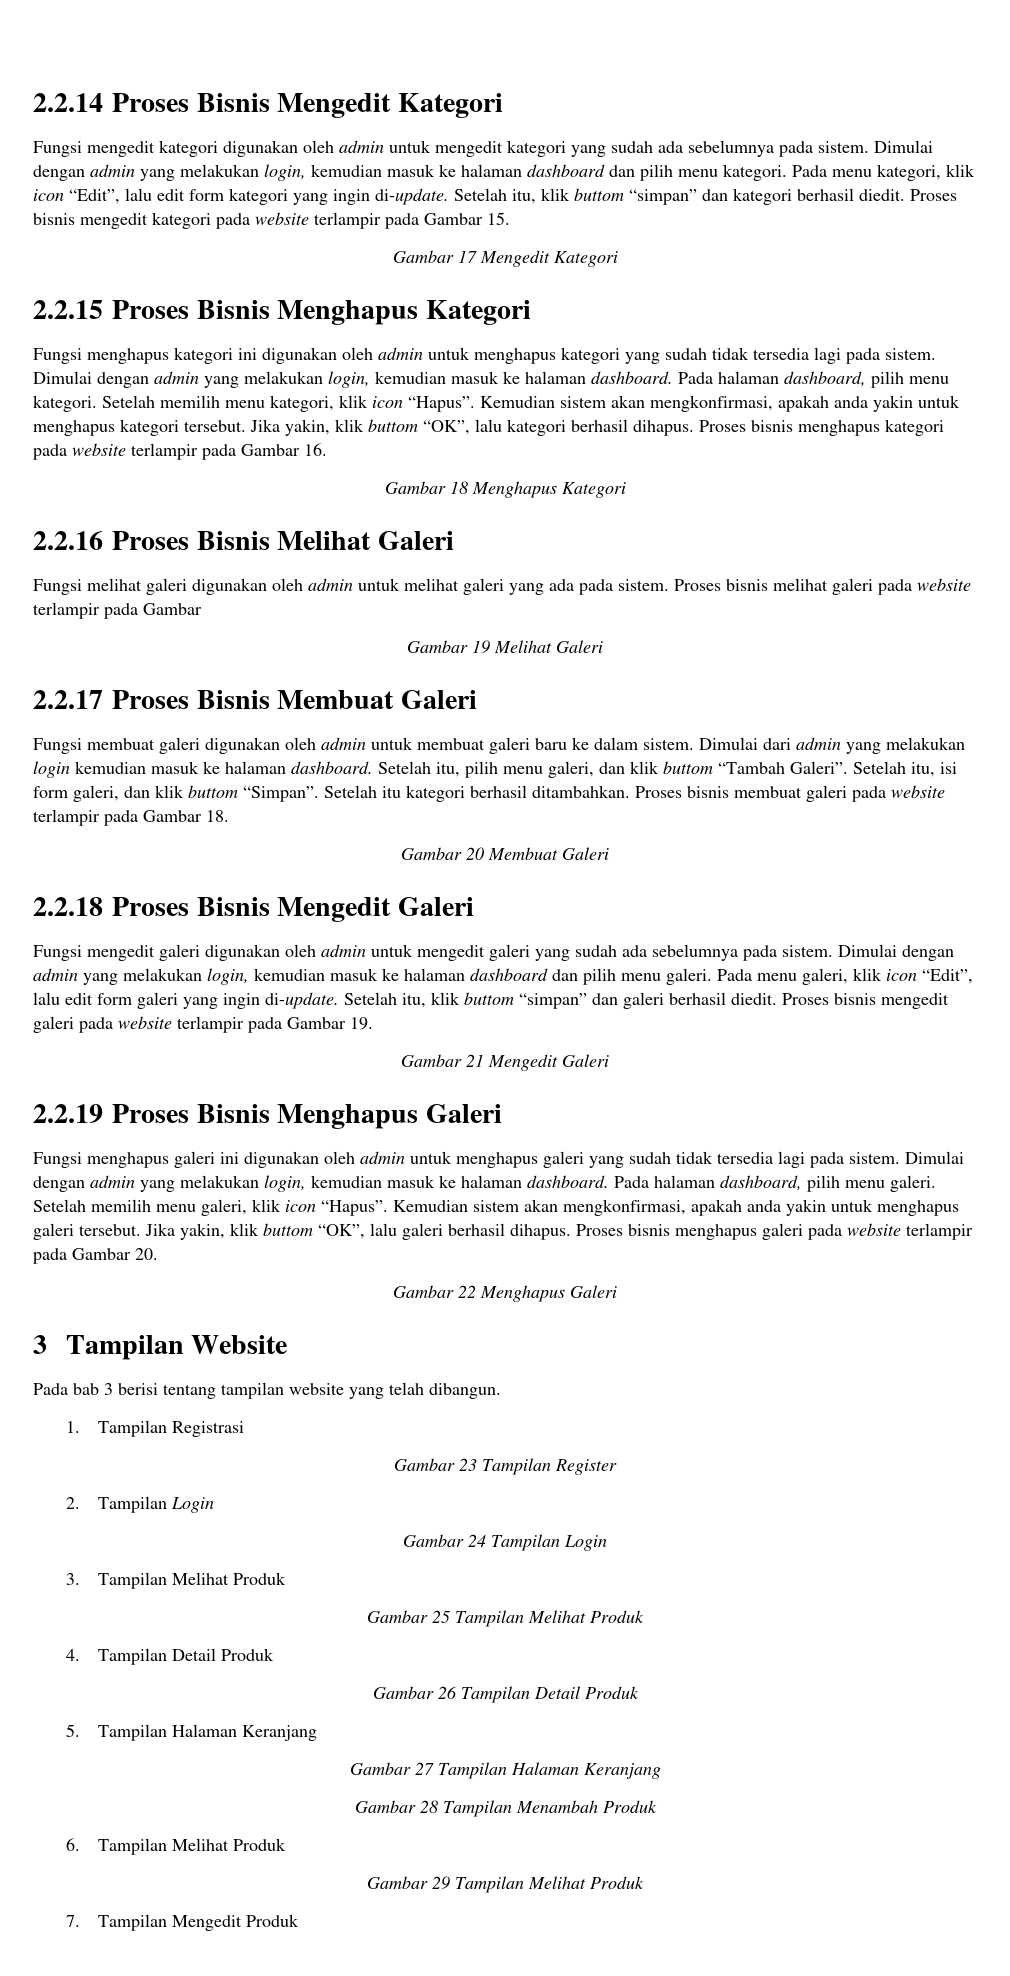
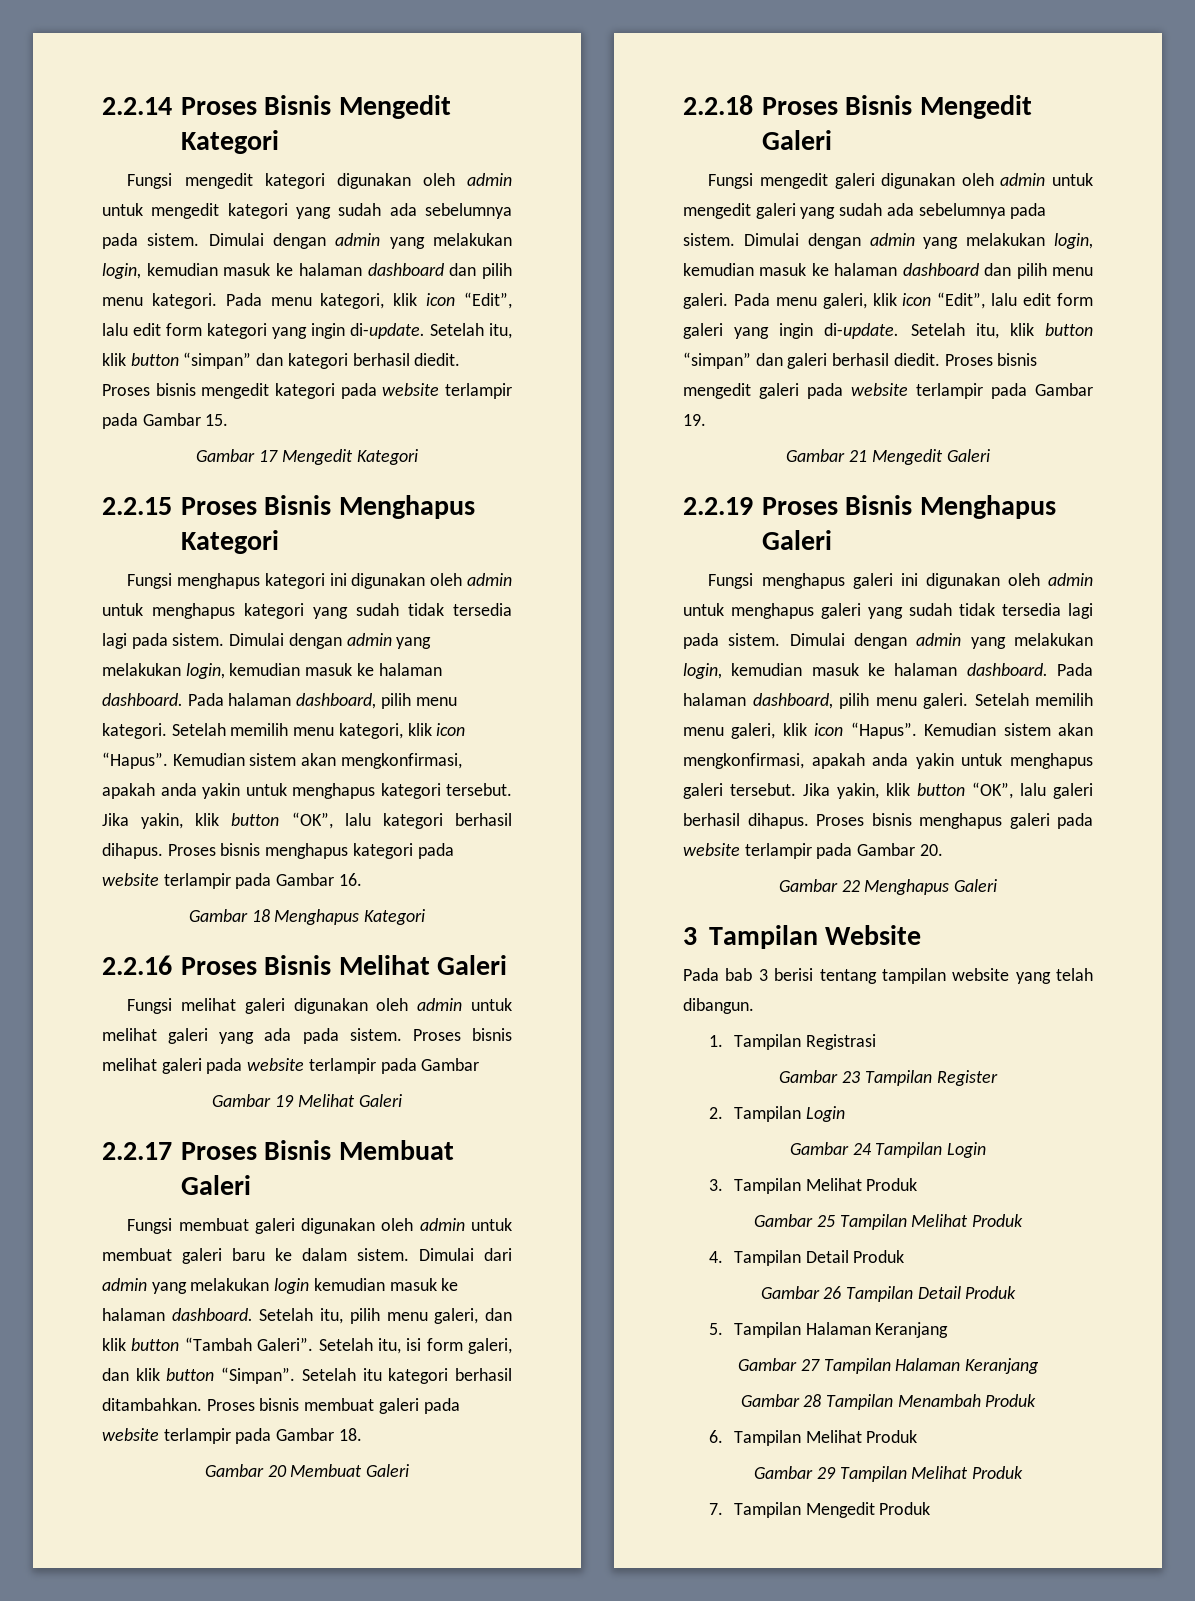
- Setelah itu, klik buttom “simpan” dan kategori berhasil diedit.
+ Setelah itu, klik button “simpan” dan kategori berhasil diedit.
- Jika yakin, klik buttom “OK”, lalu kategori berhasil dihapus.
+ Jika yakin, klik button “OK”, lalu kategori berhasil dihapus.
- Setelah itu, pilih menu galeri, dan klik buttom “Tambah Galeri”.
+ Setelah itu, pilih menu galeri, dan klik button “Tambah Galeri”.
- Setelah itu, isi form galeri, dan klik buttom “Simpan”.
+ Setelah itu, isi form galeri, dan klik button “Simpan”.
- Setelah itu, klik buttom “simpan” dan galeri berhasil diedit.
+ Setelah itu, klik button “simpan” dan galeri berhasil diedit.
- Jika yakin, klik buttom “OK”, lalu galeri berhasil dihapus.
+ Jika yakin, klik button “OK”, lalu galeri berhasil dihapus.

